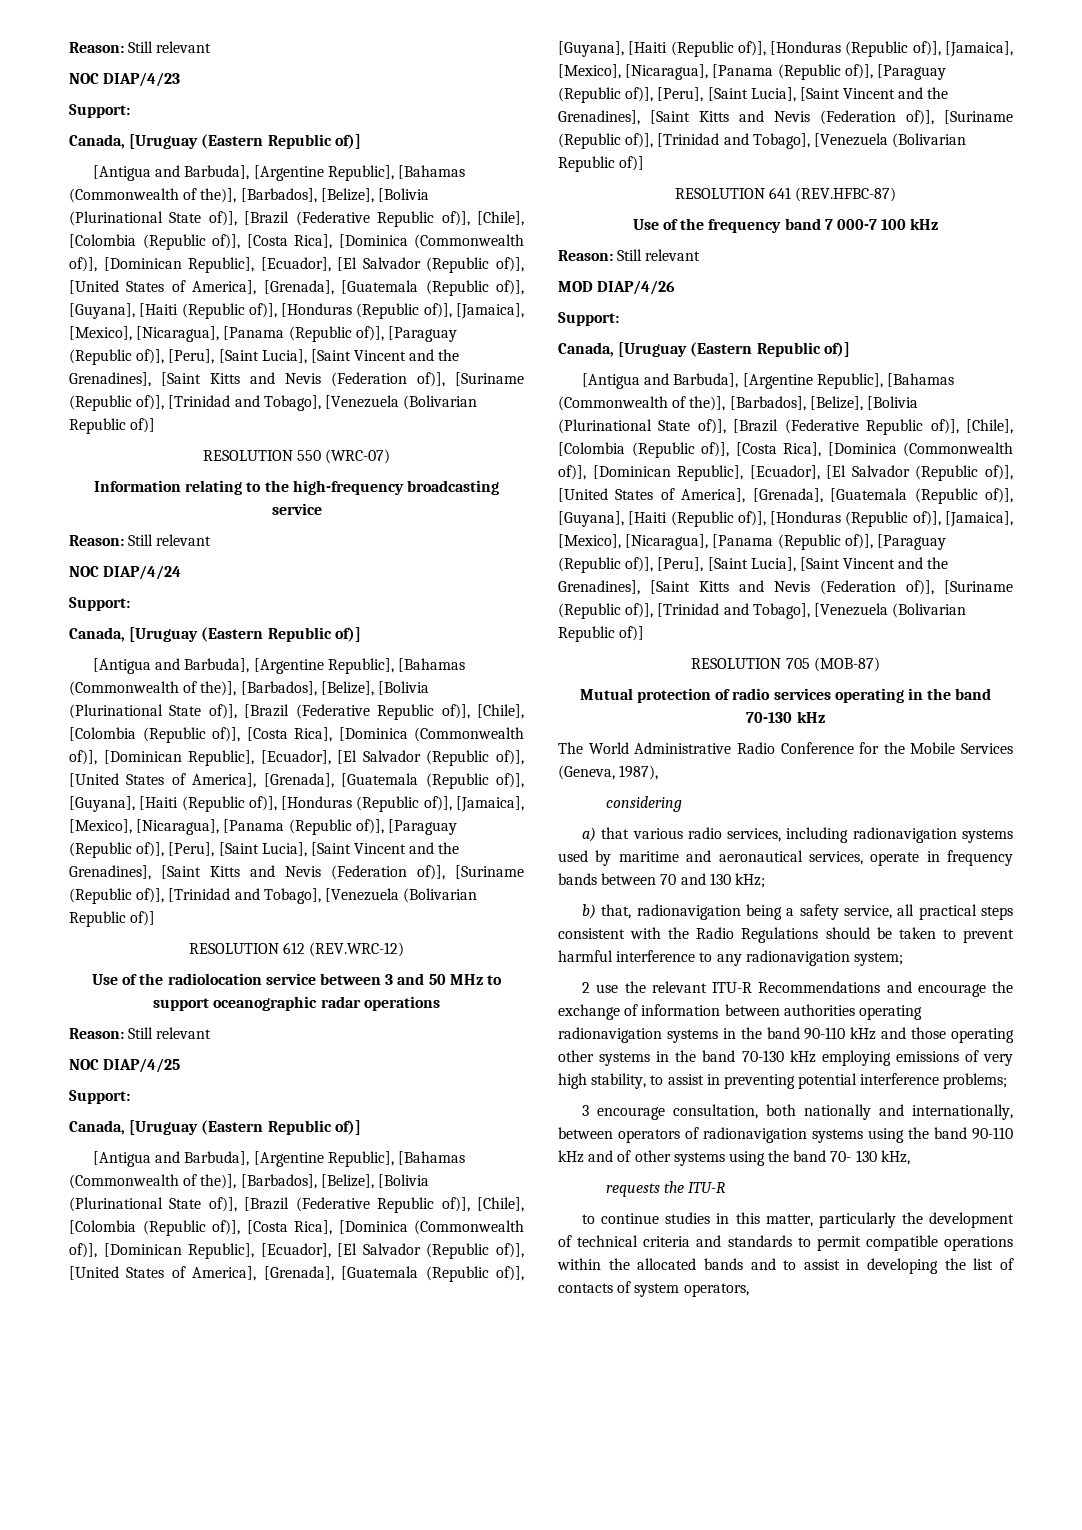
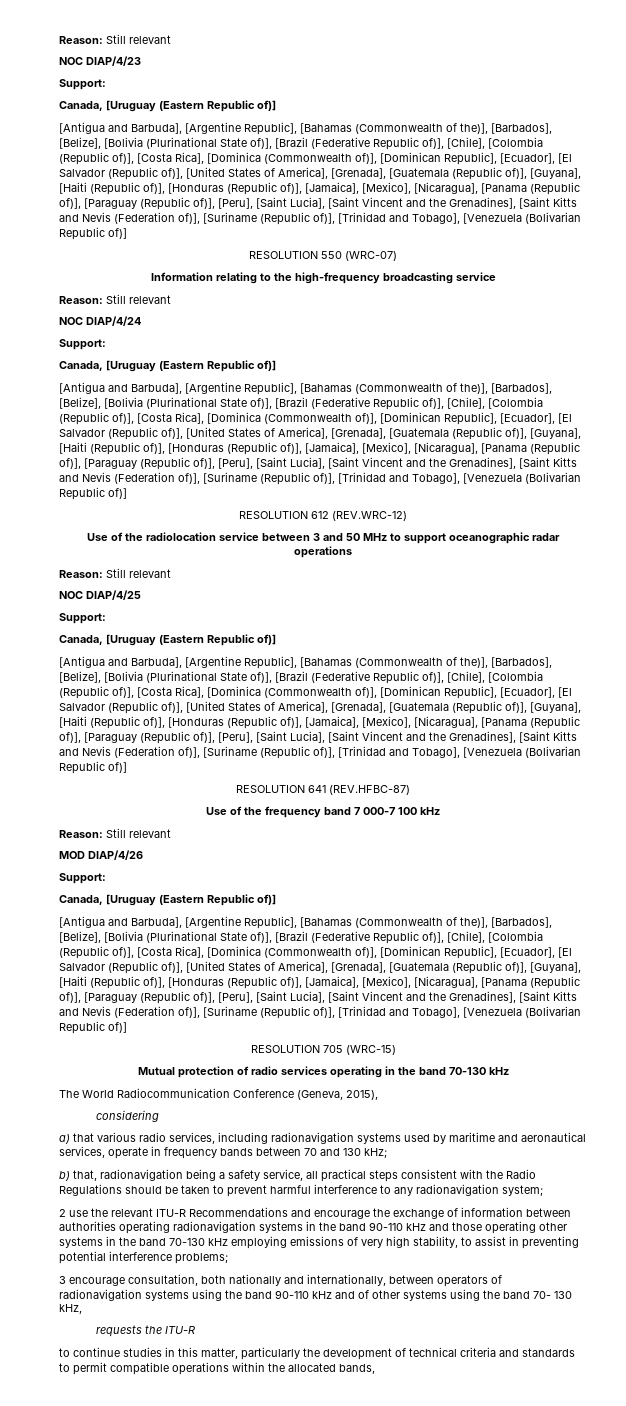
- RESOLUTION 705 (MOB-87)
+ RESOLUTION 705 (WRC-15)
- The World Administrative Radio Conference for the Mobile Services (Geneva, 1987),
+ The World Radiocommunication Conference (Geneva, 2015),
- to continue studies in this matter, particularly the development of technical criteria and standards to permit compatible operations within the allocated bands and to assist in developing the list of contacts of system operators,
+ to continue studies in this matter, particularly the development of technical criteria and standards to permit compatible operations within the allocated bands,

